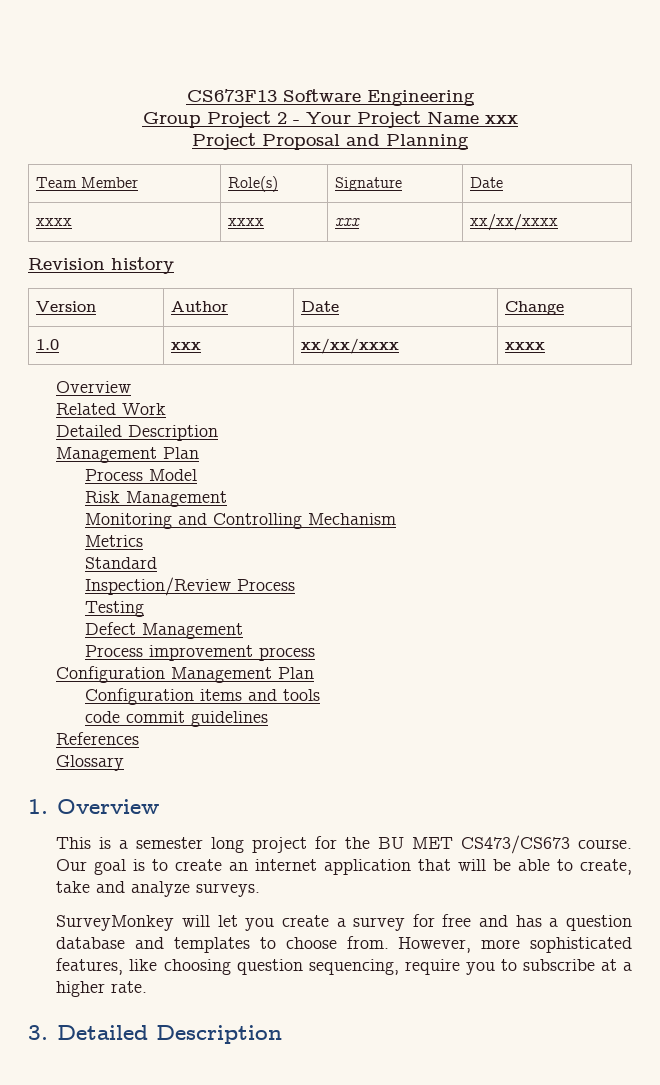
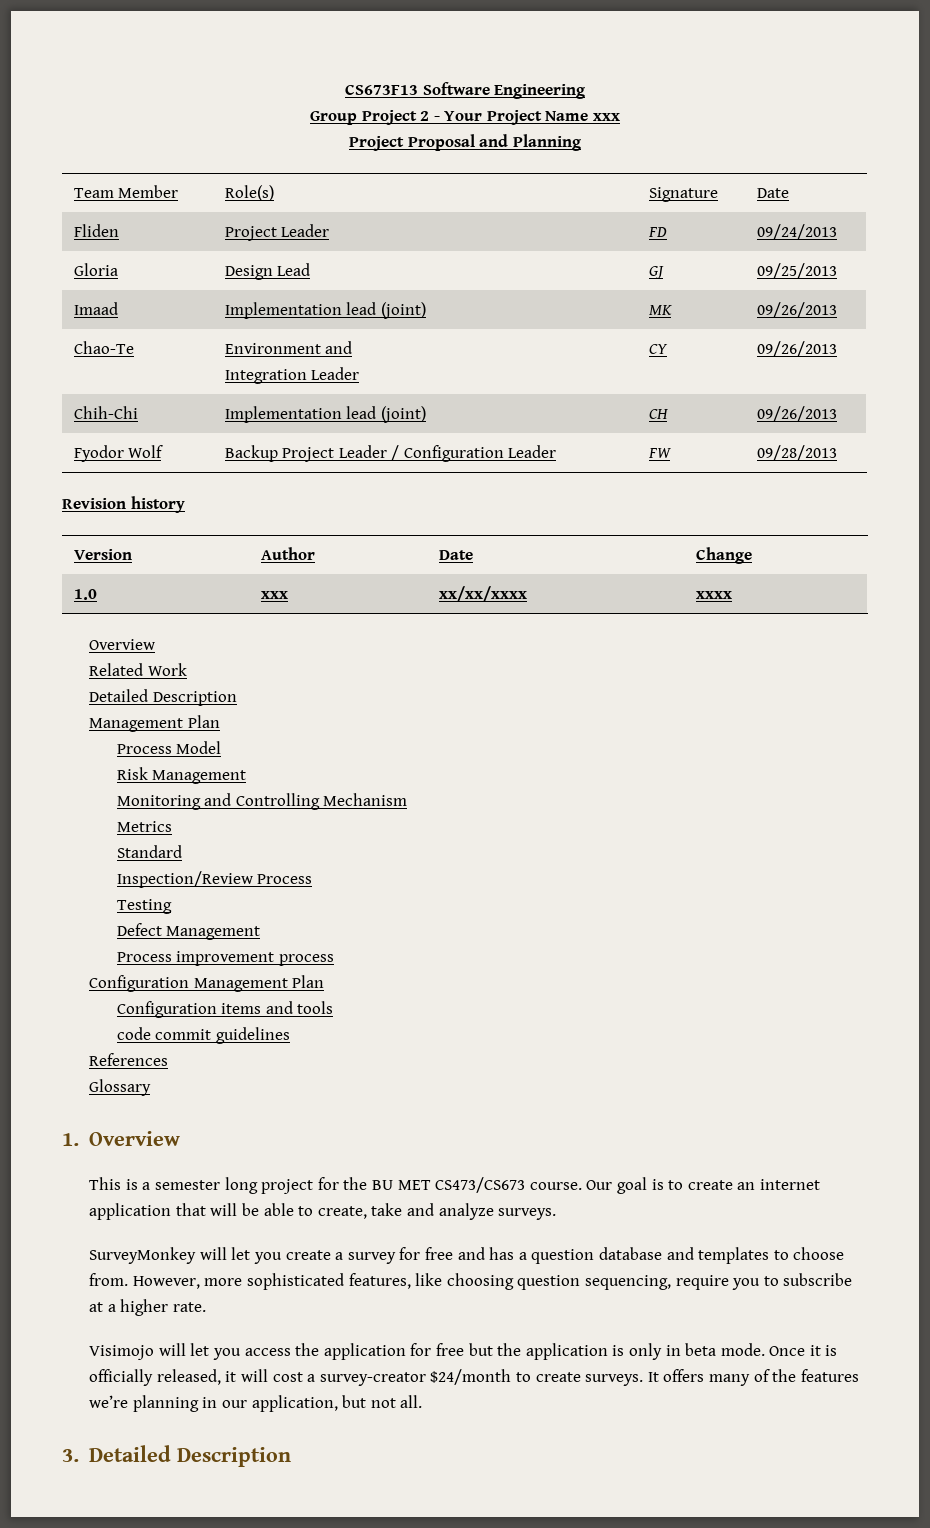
- xxxx | xxxx | xxx | xx/xx/xxxx
+ Fliden | Project Leader | FD | 09/24/2013
+ Gloria | Design Lead | GJ | 09/25/2013
+ Imaad | Implementation lead (joint) | MK | 09/26/2013
+ Chao-Te | Environment and
+ Integration Leader | CY | 09/26/2013
+ Chih-Chi | Implementation lead (joint) | CH | 09/26/2013
+ Fyodor Wolf | Backup Project Leader / Configuration Leader | FW | 09/28/2013
+ Visimojo will let you access the application for free but the application is only in beta mode. Once it is officially released, it will cost a survey-creator $24/month to create surveys. It offers many of the features we’re planning in our application, but not all.

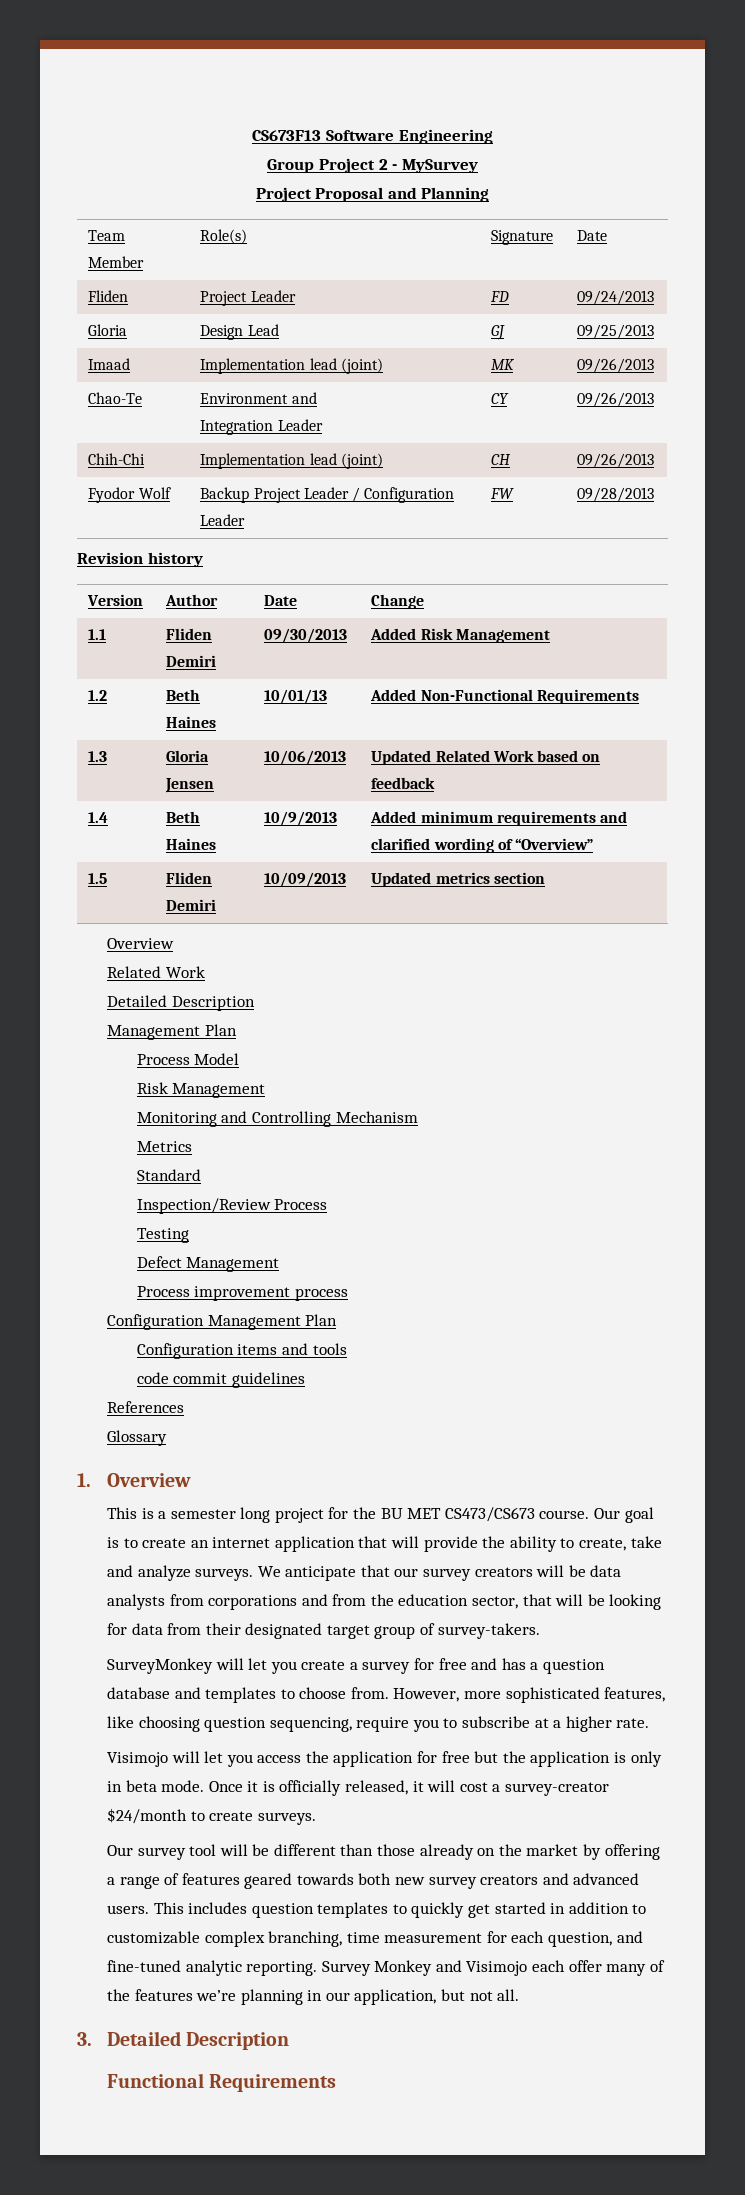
- Group Project 2 - Your Project Name xxx
+ Group Project 2 - MySurvey
- 1.0 | xxx | xx/xx/xxxx | xxxx
+ 1.1 | Fliden Demiri | 09/30/2013 | Added Risk Management
+ 1.2 | Beth Haines | 10/01/13 | Added Non-Functional Requirements
+ 1.3 | Gloria Jensen | 10/06/2013 | Updated Related Work based on feedback
+ 1.4 | Beth Haines | 10/9/2013 | Added minimum requirements and clarified wording of “Overview”
+ 1.5 | Fliden Demiri | 10/09/2013 | Updated metrics section
- Our goal is to create an internet application that will be able to create, take and analyze surveys.
+ Our goal is to create an internet application that will provide the ability to create, take and analyze surveys. We anticipate that our survey creators will be data analysts from corporations and from the education sector, that will be looking for data from their designated target group of survey-takers.
- Once it is officially released, it will cost a survey-creator $24/month to create surveys. It offers many of the features we’re planning in our application, but not all.
+ Once it is officially released, it will cost a survey-creator $24/month to create surveys.
+ Our survey tool will be different than those already on the market by offering a range of features geared towards both new survey creators and advanced users. This includes question templates to quickly get started in addition to customizable complex branching, time measurement for each question, and fine-tuned analytic reporting. Survey Monkey and Visimojo each offer many of the features we’re planning in our application, but not all.
+ Functional Requirements

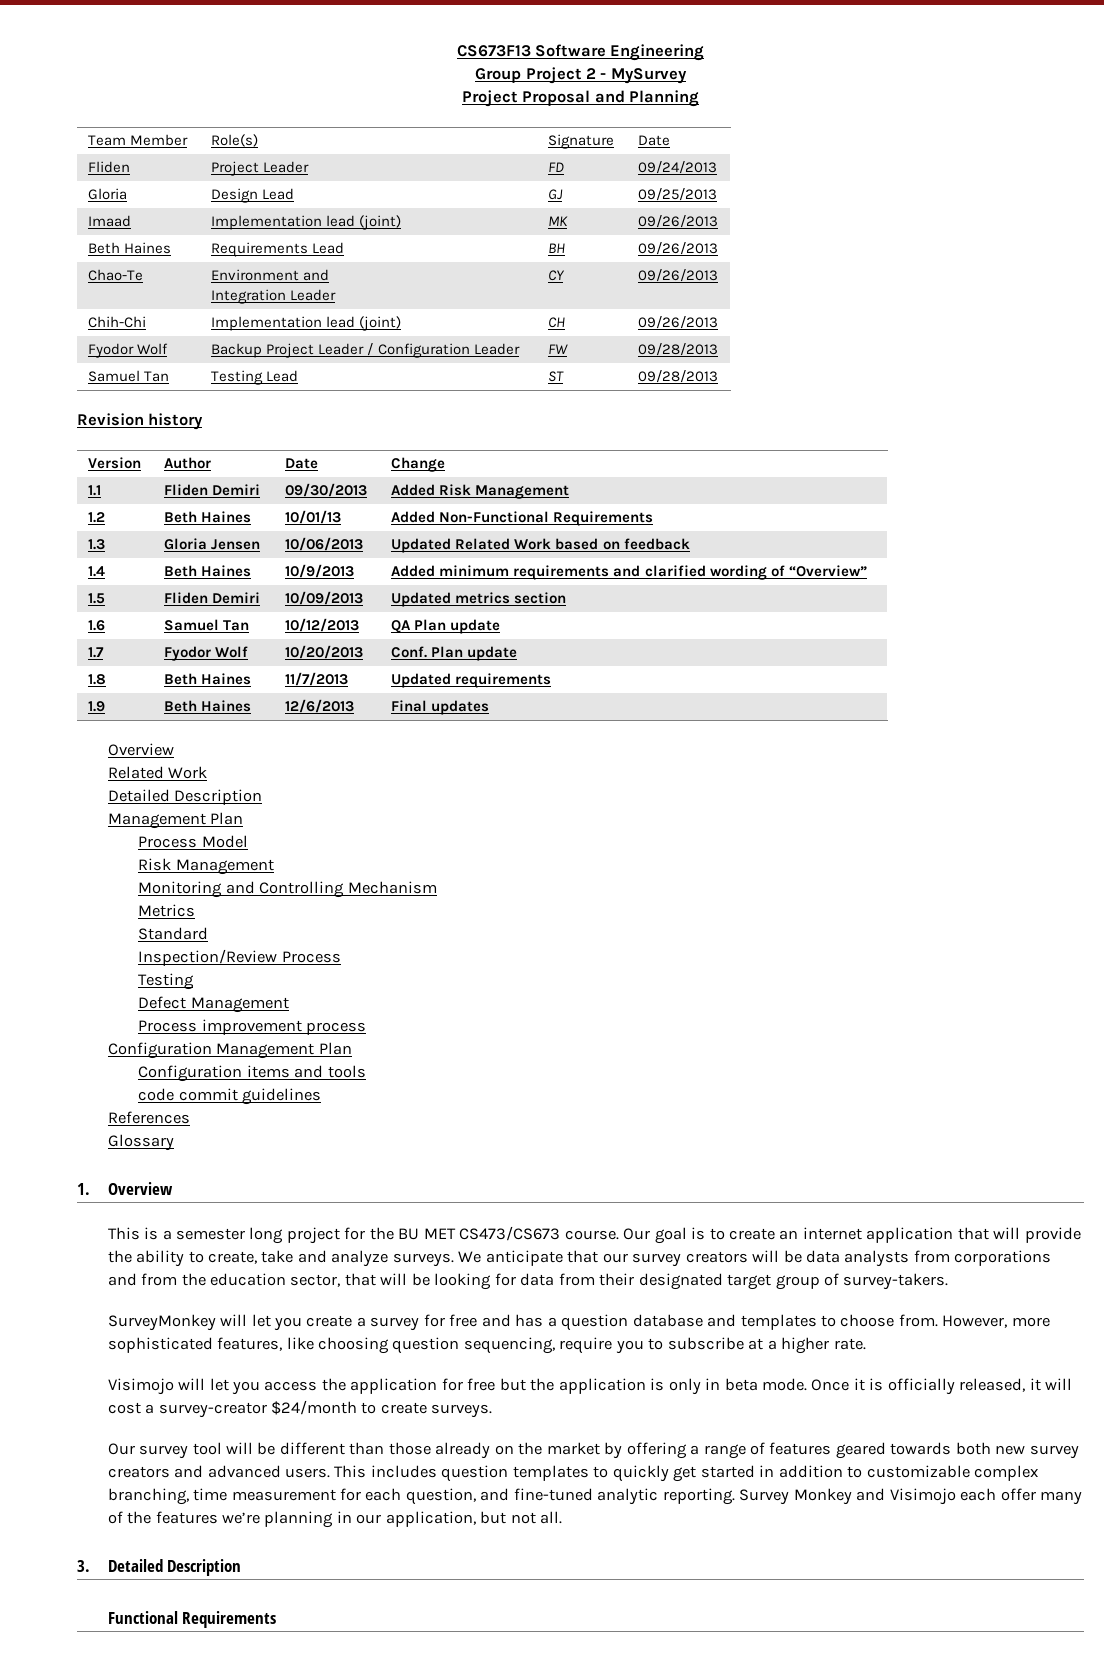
+ Beth Haines | Requirements Lead | BH | 09/26/2013
+ Samuel Tan | Testing Lead | ST | 09/28/2013
+ 1.6 | Samuel Tan | 10/12/2013 | QA Plan update
+ 1.7 | Fyodor Wolf | 10/20/2013 | Conf. Plan update
+ 1.8 | Beth Haines | 11/7/2013 | Updated requirements
+ 1.9 | Beth Haines | 12/6/2013 | Final updates

